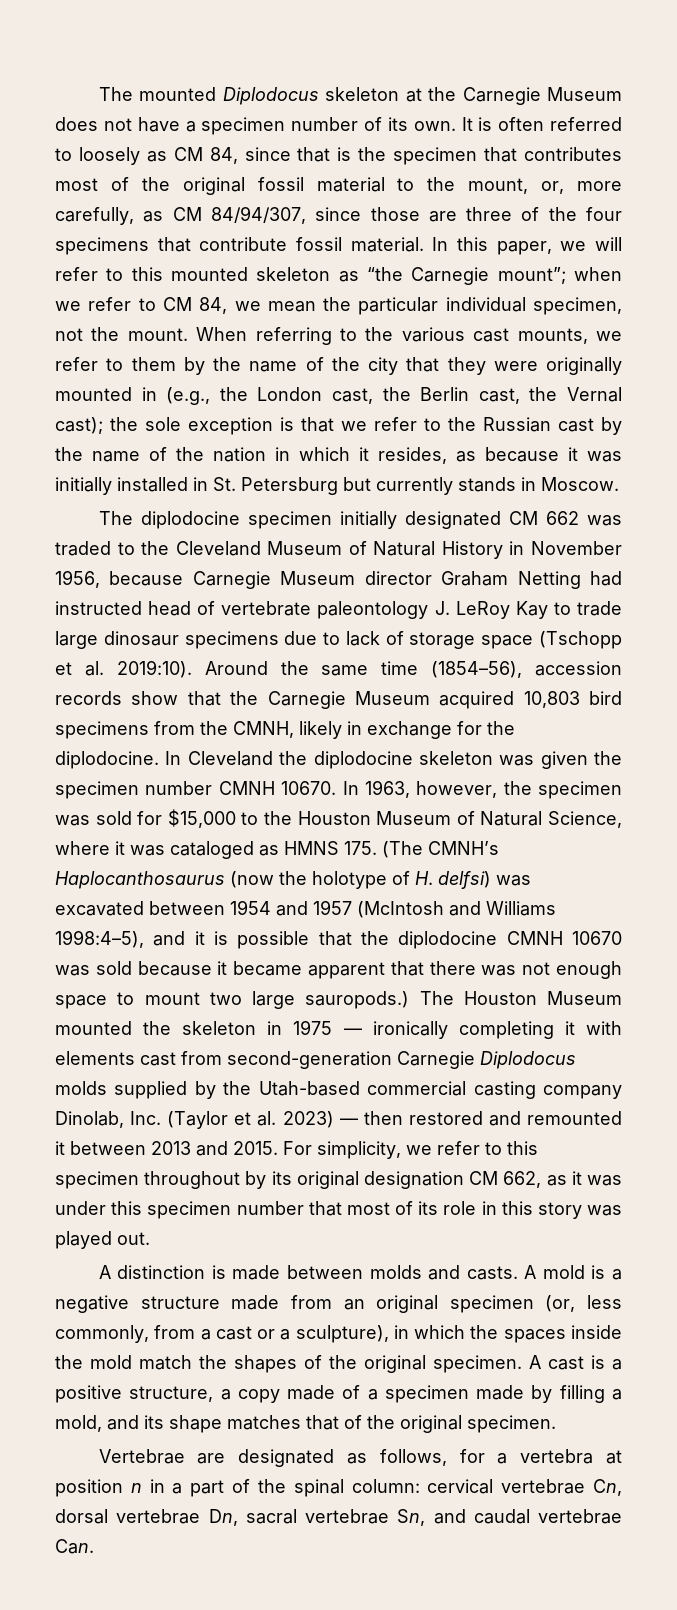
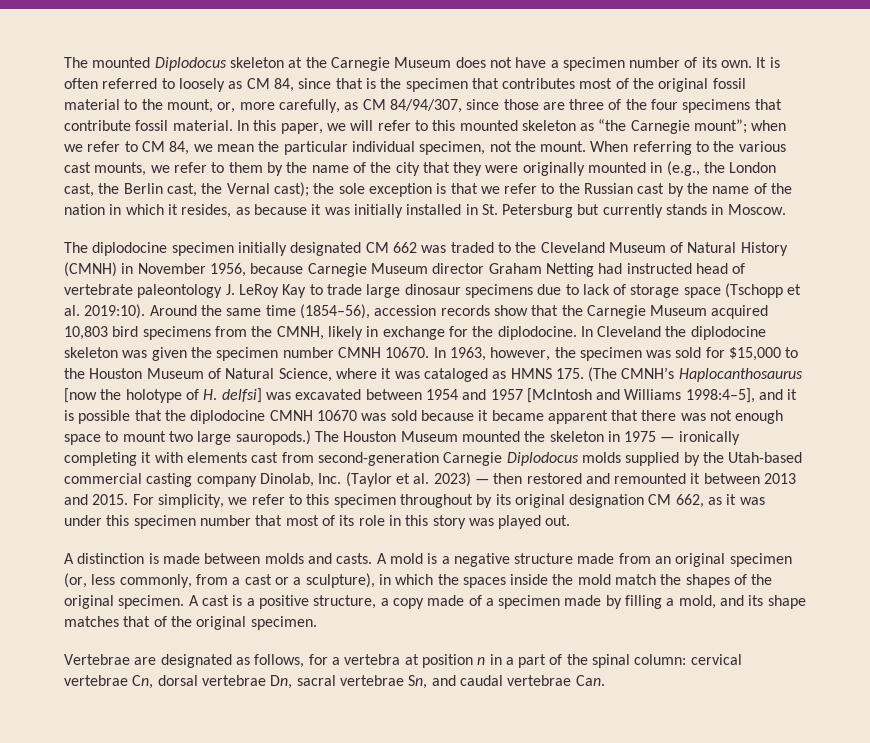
- The diplodocine specimen initially designated CM 662 was traded to the Cleveland Museum of Natural History in November 1956, because Carnegie Museum director Graham Netting had instructed head of vertebrate paleontology J. LeRoy Kay to trade large dinosaur specimens due to lack of storage space (Tschopp et al. 2019:10).
+ The diplodocine specimen initially designated CM 662 was traded to the Cleveland Museum of Natural History (CMNH) in November 1956, because Carnegie Museum director Graham Netting had instructed head of vertebrate paleontology J. LeRoy Kay to trade large dinosaur specimens due to lack of storage space (Tschopp et al. 2019:10).
- In 1963, however, the specimen was sold for $15,000 to the Houston Museum of Natural Science, where it was cataloged as HMNS 175. (The CMNH’s Haplocanthosaurus (now the holotype of H. delfsi) was excavated between 1954 and 1957 (McIntosh and Williams 1998:4–5), and it is possible that the diplodocine CMNH 10670 was sold because it became apparent that there was not enough space to mount two large sauropods.)
+ In 1963, however, the specimen was sold for $15,000 to the Houston Museum of Natural Science, where it was cataloged as HMNS 175. (The CMNH’s Haplocanthosaurus [now the holotype of H. delfsi] was excavated between 1954 and 1957 [McIntosh and Williams 1998:4–5], and it is possible that the diplodocine CMNH 10670 was sold because it became apparent that there was not enough space to mount two large sauropods.)

